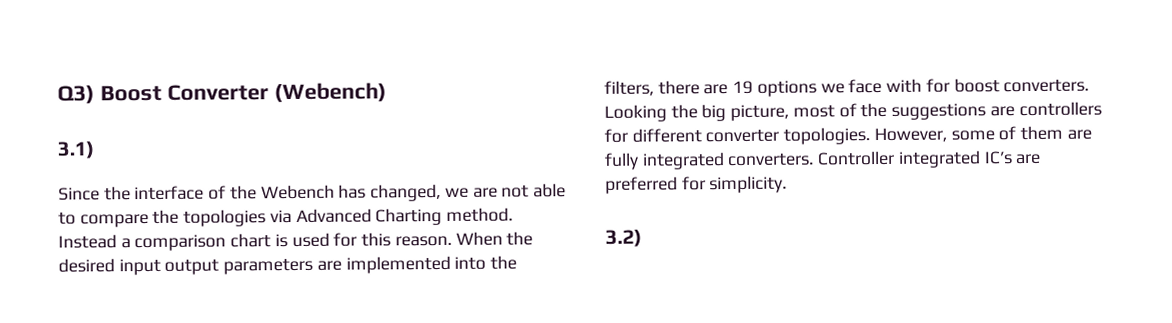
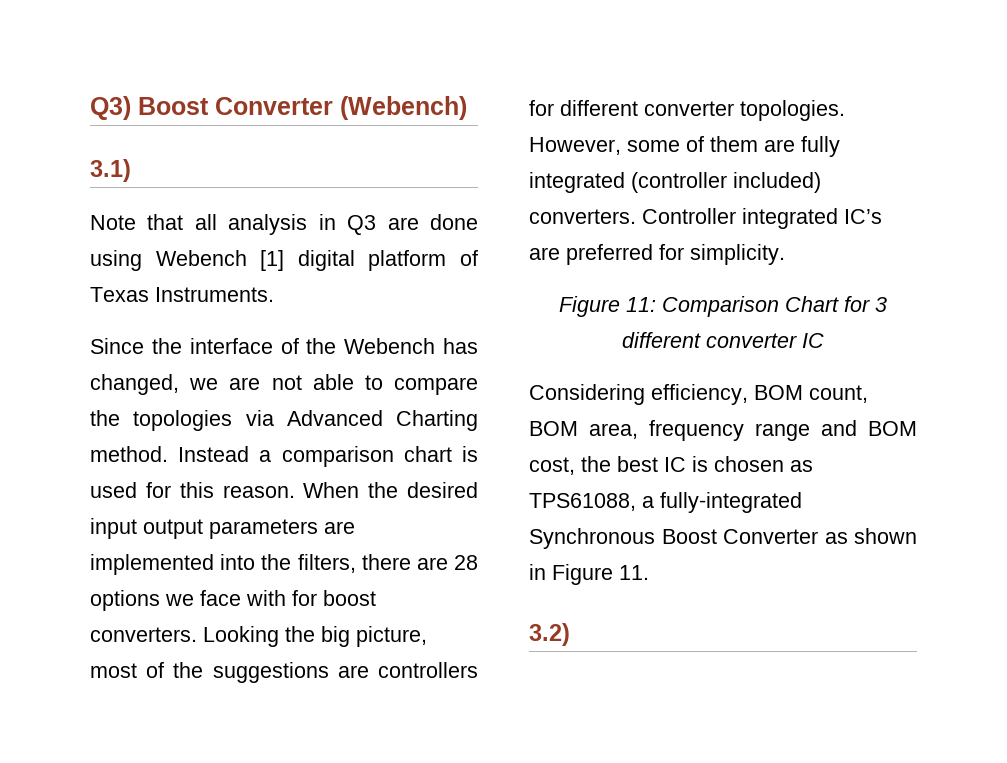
+ Note that all analysis in Q3 are done using Webench [1] digital platform of Texas Instruments.
- When the desired input output parameters are implemented into the filters, there are 19 options we face with for boost converters.
+ When the desired input output parameters are implemented into the filters, there are 28 options we face with for boost converters.
- However, some of them are fully integrated converters.
+ However, some of them are fully integrated (controller included) converters.
+ Figure 11: Comparison Chart for 3 different converter IC
+ Considering efficiency, BOM count, BOM area, frequency range and BOM cost, the best IC is chosen as TPS61088, a fully-integrated Synchronous Boost Converter as shown in Figure 11.

